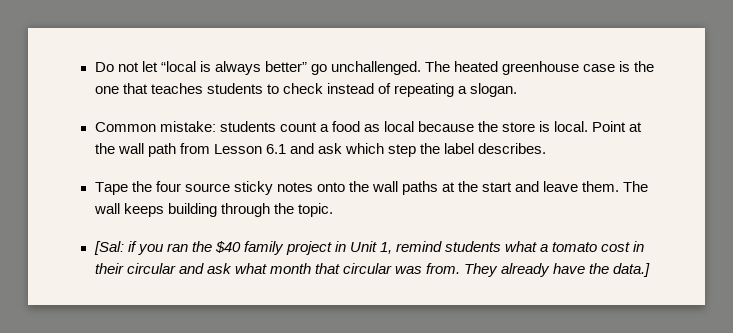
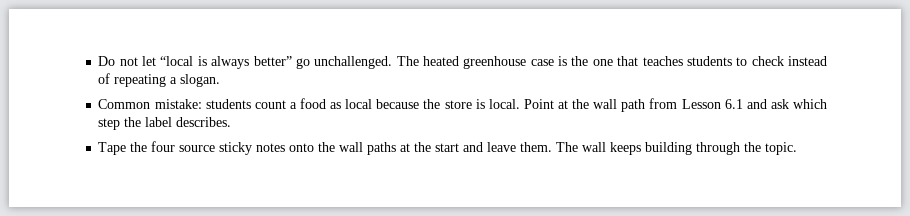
- [Sal: if you ran the $40 family project in Unit 1, remind students what a tomato cost in their circular and ask what month that circular was from. They already have the data.]

